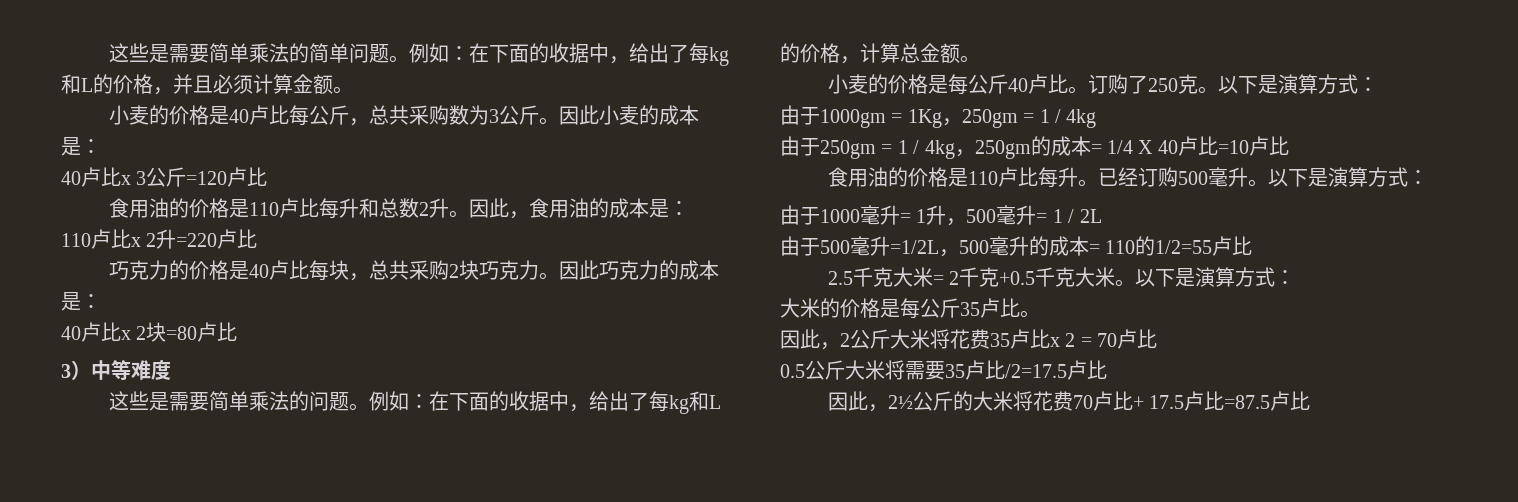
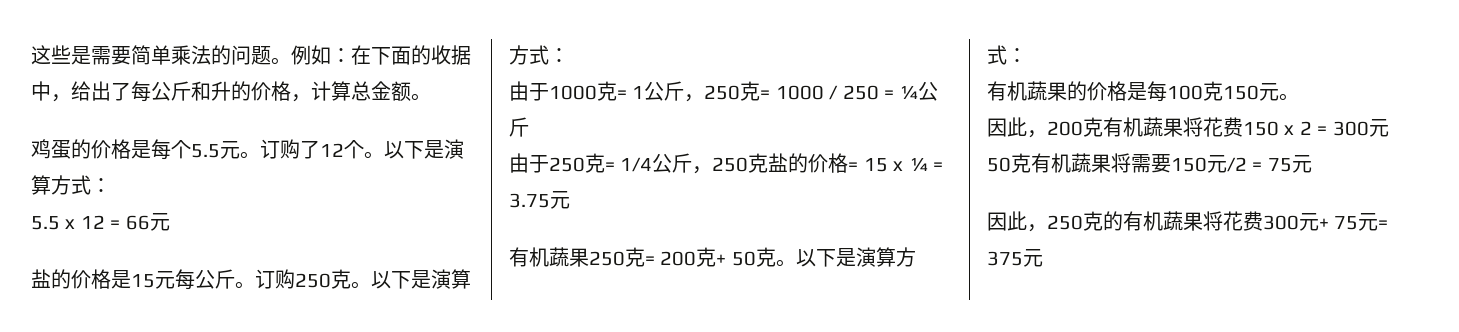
- 这些是需要简单乘法的简单问题。例如：在下面的收据中，给出了每kg和L的价格，并且必须计算金额。
- 小麦的价格是40卢比每公斤，总共采购数为3公斤。因此小麦的成本是：
- 40卢比x 3公斤=120卢比
- 食用油的价格是110卢比每升和总数2升。因此，食用油的成本是：
- 110卢比x 2升=220卢比
- 巧克力的价格是40卢比每块，总共采购2块巧克力。因此巧克力的成本是：
- 40卢比x 2块=80卢比
- 3）中等难度
- 这些是需要简单乘法的问题。例如：在下面的收据中，给出了每kg和L的价格，计算总金额。
+ 这些是需要简单乘法的问题。例如：在下面的收据中，给出了每公斤和升的价格，计算总金额。
- 小麦的价格是每公斤40卢比。订购了250克。
+ 鸡蛋的价格是每个5.5元。订购了12个。以下是演算方式：
+ 5.5 x 12 = 66元
+ 盐的价格是15元每公斤。订购250克。
- 由于1000gm = 1Kg，250gm = 1 / 4kg
- 由于250gm = 1 / 4kg，250gm的成本= 1/4 X 40卢比=10卢比
- 食用油的价格是110卢比每升。已经订购500毫升。以下是演算方式：
- 由于1000毫升= 1升，500毫升= 1 / 2L
- 由于500毫升=1/2L，500毫升的成本= 110的1/2=55卢比
- 2.5千克大米= 2千克+0.5千克大米。以下是演算方式：
- 大米的价格是每公斤35卢比。
- 因此，2公斤大米将花费35卢比x 2 = 70卢比
- 0.5公斤大米将需要35卢比/2=17.5卢比
- 因此，2½公斤的大米将花费70卢比+ 17.5卢比=87.5卢比
+ 由于1000克= 1公斤，250克= 1000 / 250 = ¼公斤
+ 由于250克= 1/4公斤，250克盐的价格= 15 x ¼ = 3.75元
+ 有机蔬果250克= 200克+ 50克。以下是演算方式：
+ 有机蔬果的价格是每100克150元。
+ 因此，200克有机蔬果将花费150 x 2 = 300元
+ 50克有机蔬果将需要150元/2 = 75元
+ 因此，250克的有机蔬果将花费300元+ 75元= 375元

